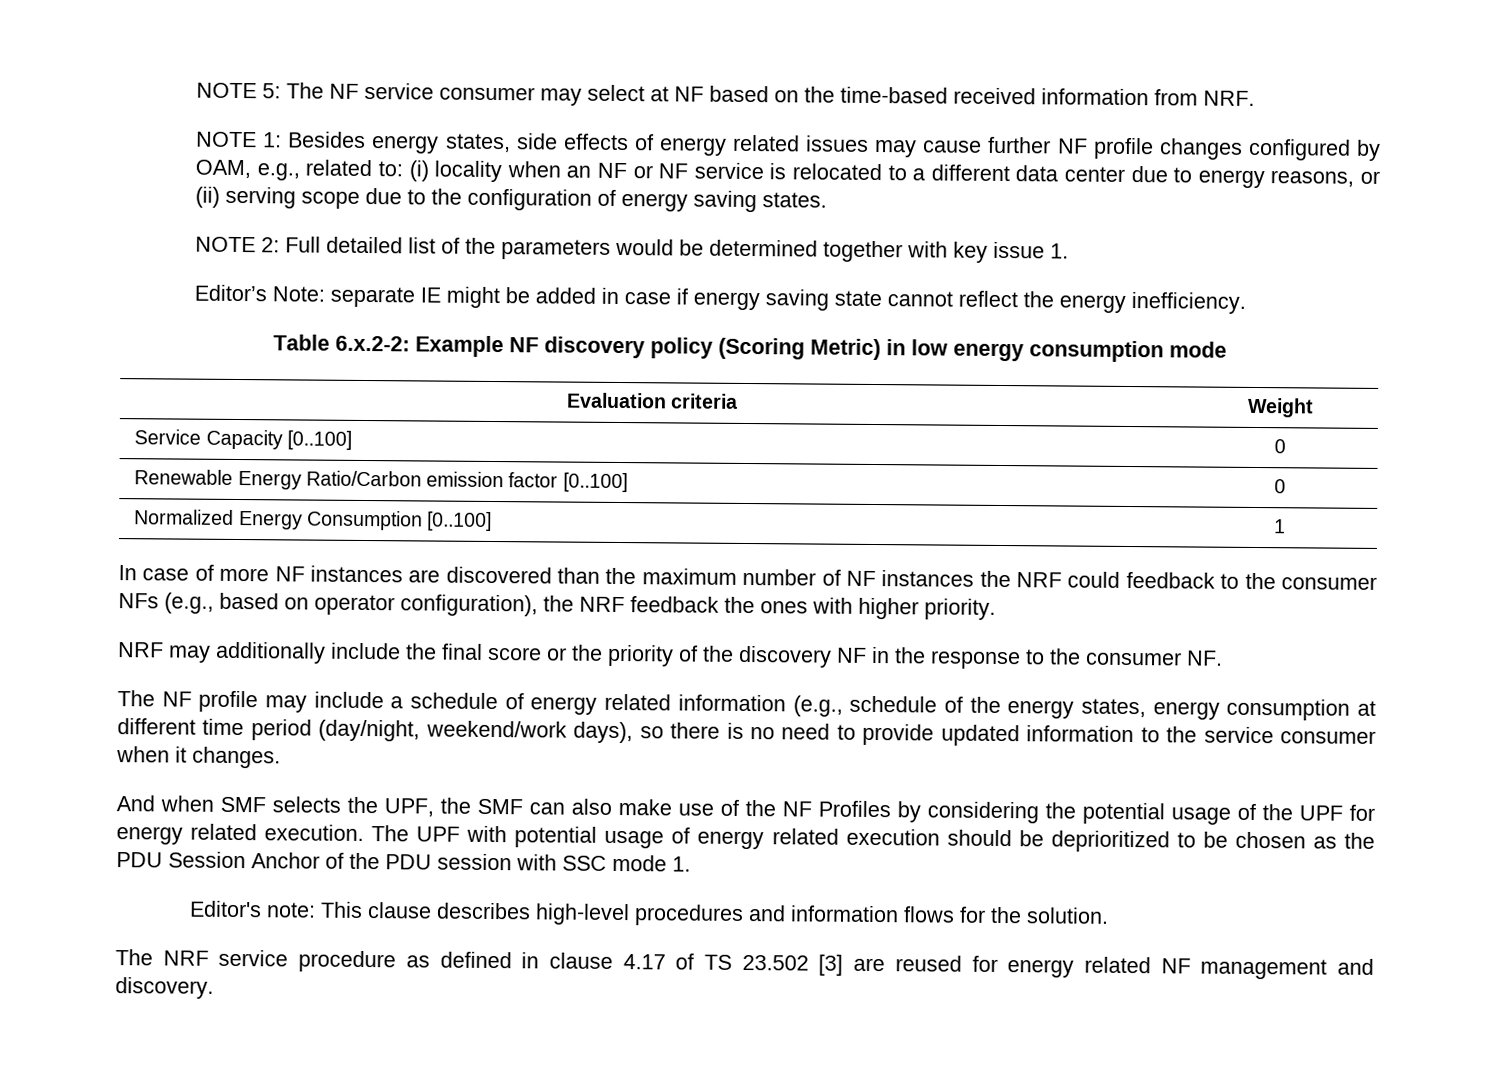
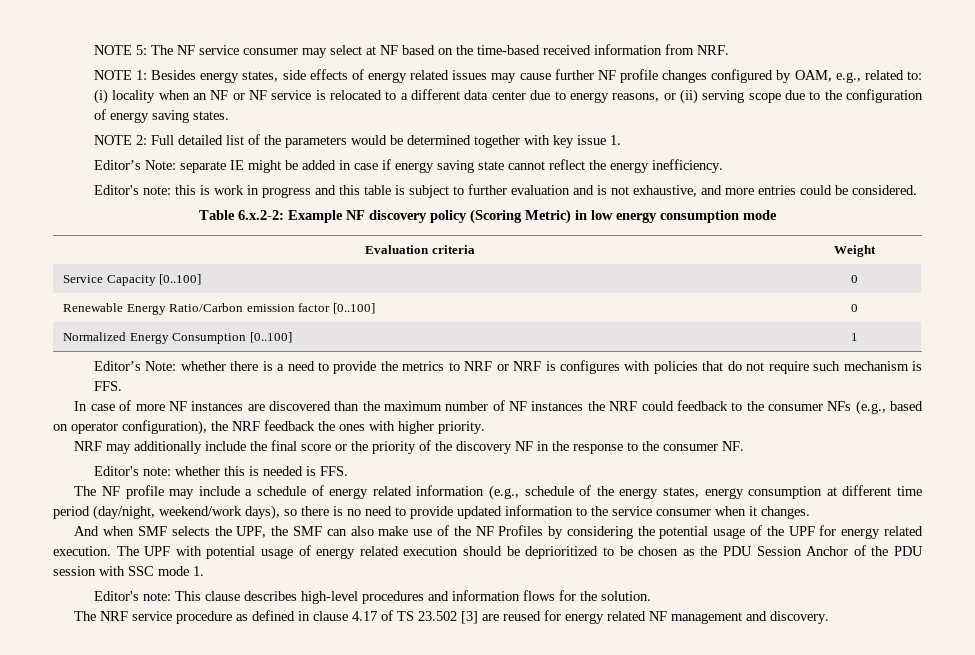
+ Editor's note: this is work in progress and this table is subject to further evaluation and is not exhaustive, and more entries could be considered.
+ Editor’s Note: whether there is a need to provide the metrics to NRF or NRF is configures with policies that do not require such mechanism is FFS.
+ Editor's note: whether this is needed is FFS.

